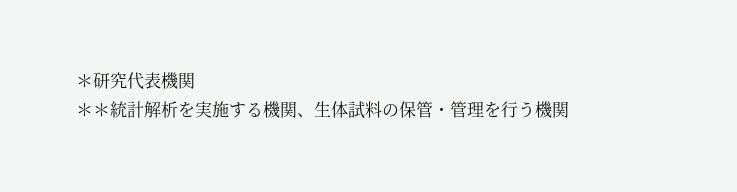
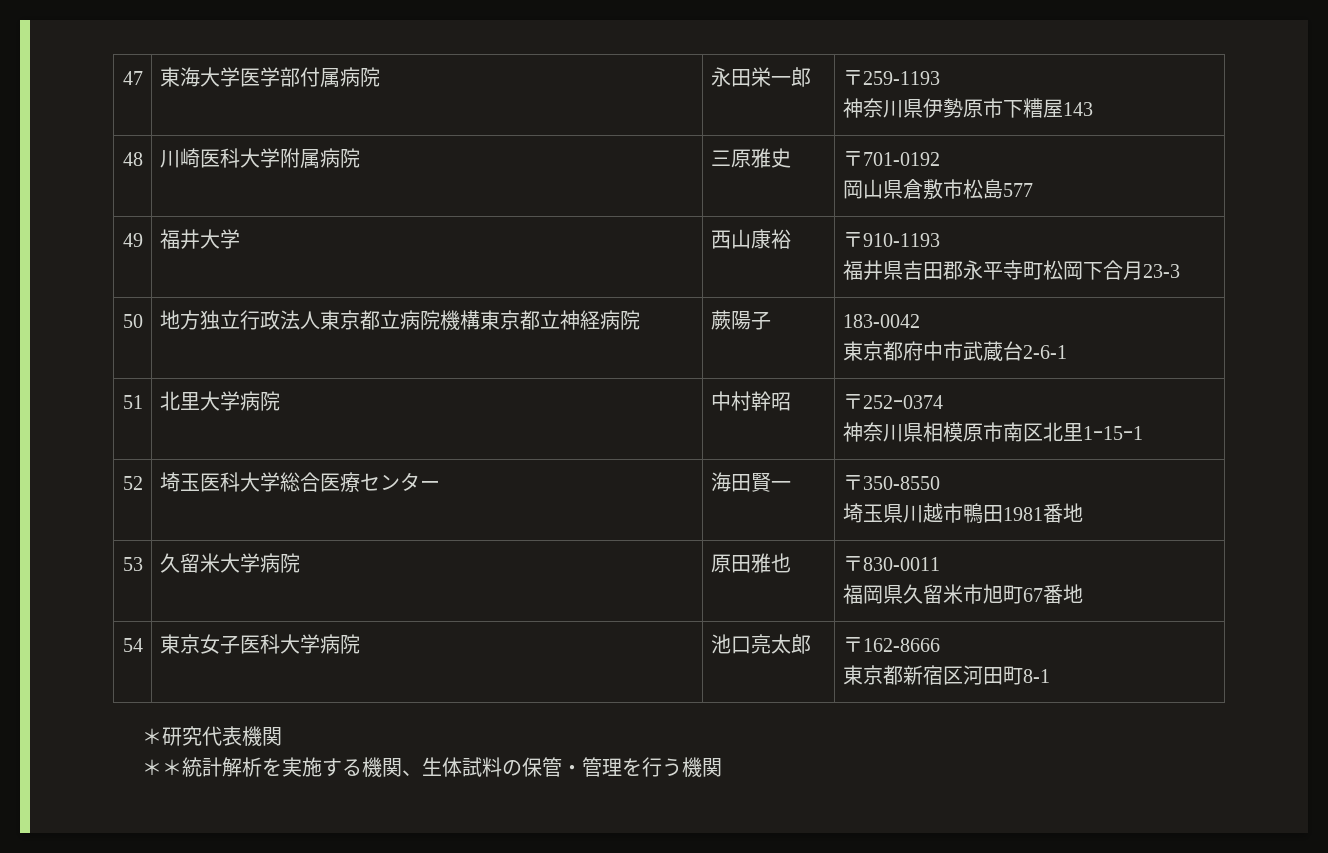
+ 47 | 東海大学医学部付属病院 | 永田栄一郎 | 〒259-1193
+ 神奈川県伊勢原市下糟屋143
+ 48 | 川崎医科大学附属病院 | 三原雅史 | 〒701-0192
+ 岡山県倉敷市松島577
+ 49 | 福井大学 | 西山康裕 | 〒910-1193
+ 福井県吉田郡永平寺町松岡下合月23-3
+ 50 | 地方独立行政法人東京都立病院機構東京都立神経病院 | 蕨陽子 | 183-0042
+ 東京都府中市武蔵台2-6-1
+ 51 | 北里大学病院 | 中村幹昭 | 〒252ｰ0374
+ 神奈川県相模原市南区北里1ｰ15ｰ1
+ 52 | 埼玉医科大学総合医療センター | 海田賢一 | 〒350-8550
+ 埼玉県川越市鴨田1981番地
+ 53 | 久留米大学病院 | 原田雅也 | 〒830-0011
+ 福岡県久留米市旭町67番地
+ 54 | 東京女子医科大学病院 | 池口亮太郎 | 〒162-8666
+ 東京都新宿区河田町8-1

